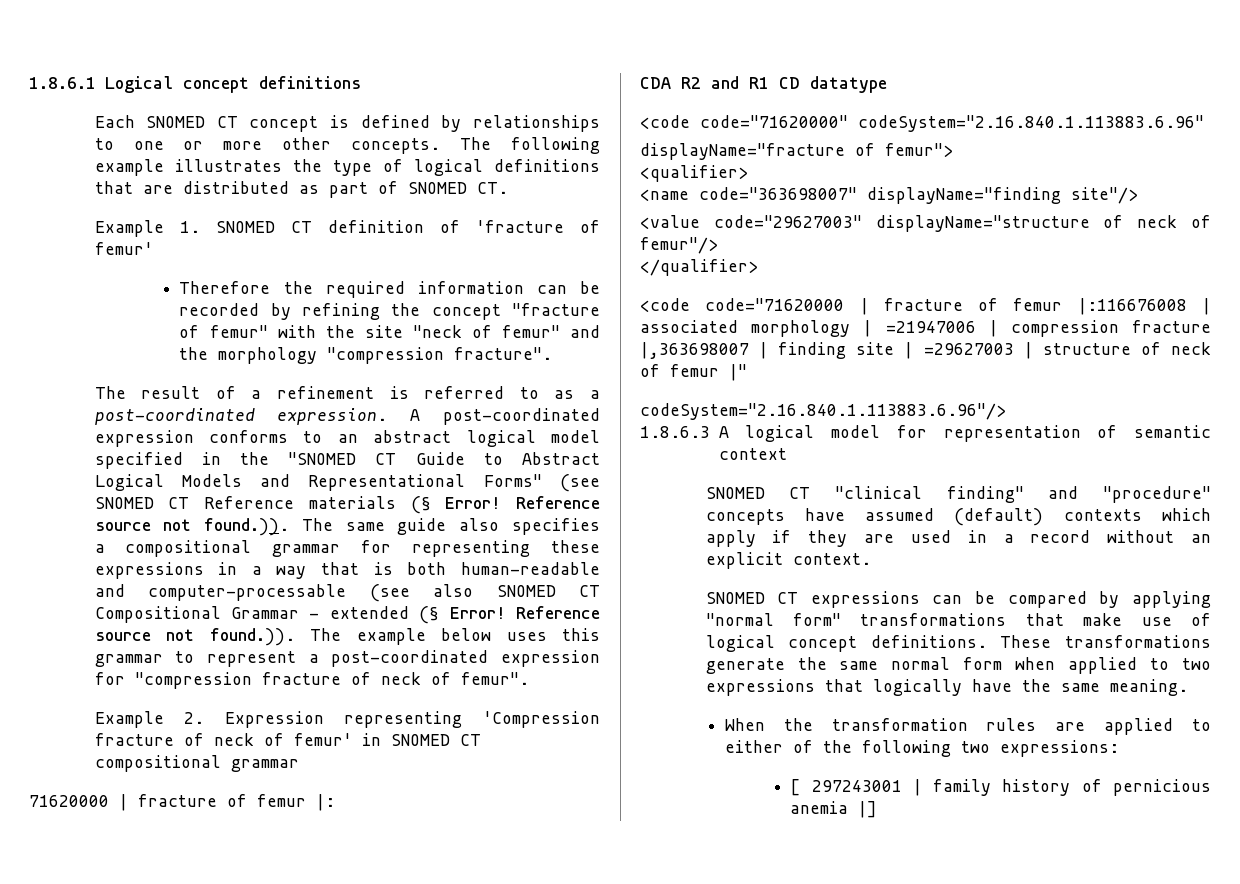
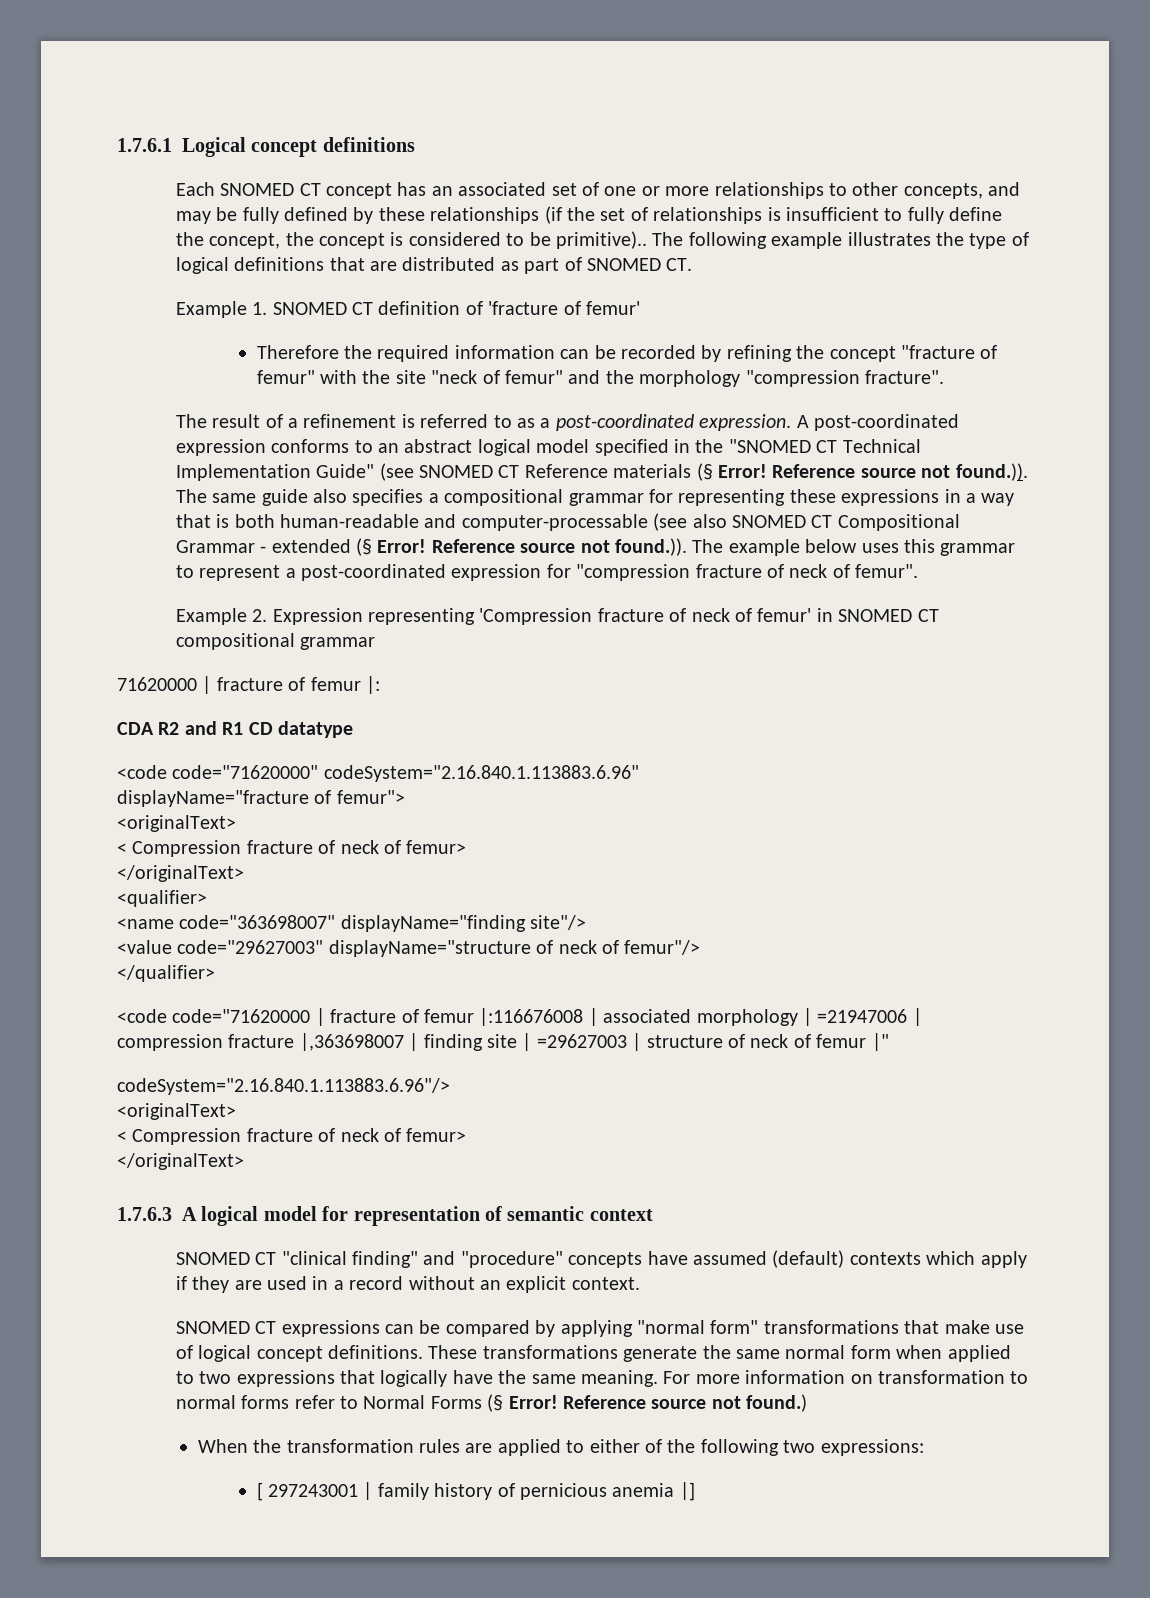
- 1.8.6.1 Logical concept definitions
+ 1.7.6.1 Logical concept definitions
- Each SNOMED CT concept is defined by relationships to one or more other concepts.
+ Each SNOMED CT concept has an associated set of one or more relationships to other concepts, and may be fully defined by these relationships (if the set of relationships is insufficient to fully define the concept, the concept is considered to be primitive)..
- A post-coordinated expression conforms to an abstract logical model specified in the "SNOMED CT Guide to Abstract Logical Models and Representational Forms" (see SNOMED CT Reference materials (§ Error!
+ A post-coordinated expression conforms to an abstract logical model specified in the "SNOMED CT Technical Implementation Guide" (see SNOMED CT Reference materials (§ Error!
  displayName="fracture of femur">
+ <originalText>
+ < Compression fracture of neck of femur>
+ </originalText>
  codeSystem="2.16.840.1.113883.6.96"/>
- 1.8.6.3 A logical model for representation of semantic context
+ <originalText>
+ < Compression fracture of neck of femur>
+ </originalText>
+ 1.7.6.3 A logical model for representation of semantic context
+ For more information on transformation to normal forms refer to Normal Forms (§ Error! Reference source not found.)

